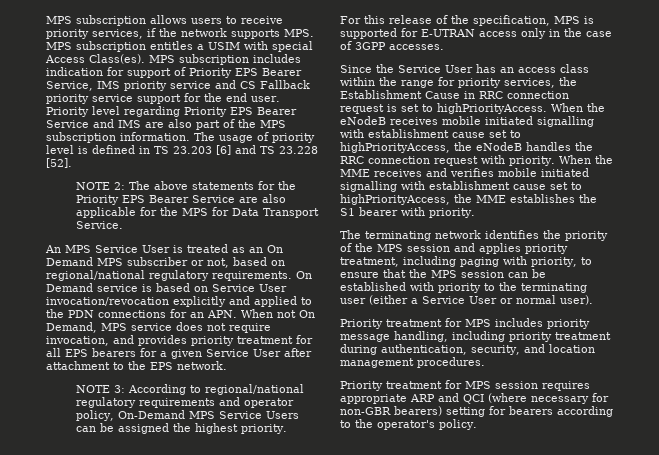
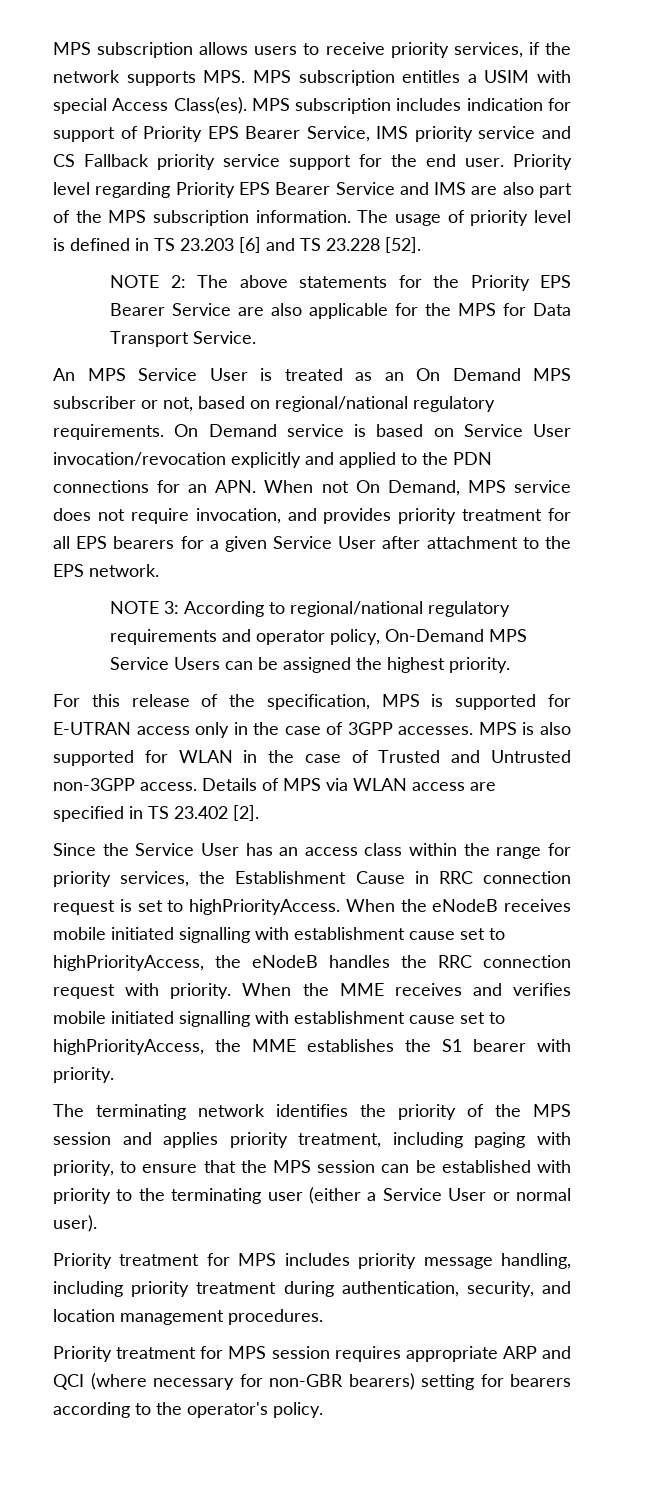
+ MPS is also supported for WLAN in the case of Trusted and Untrusted non-3GPP access. Details of MPS via WLAN access are specified in TS 23.402 [2].

